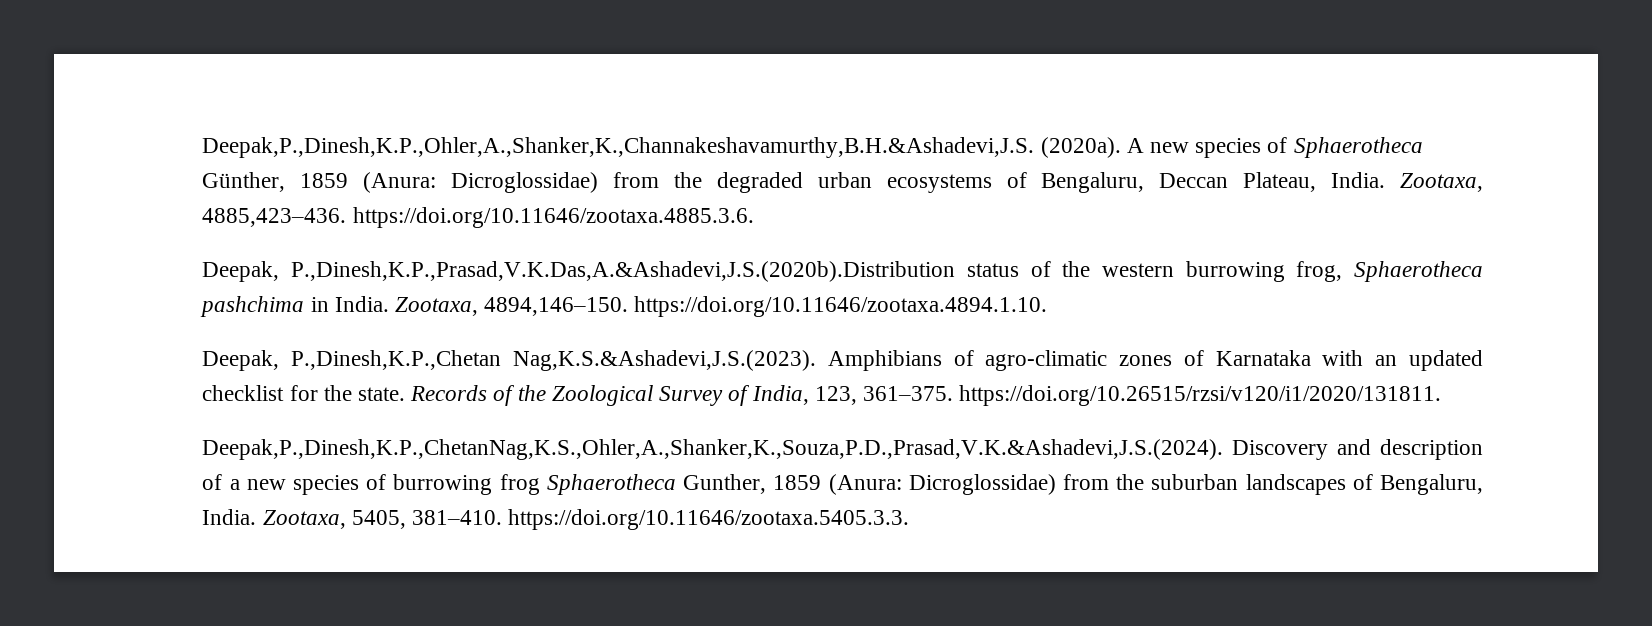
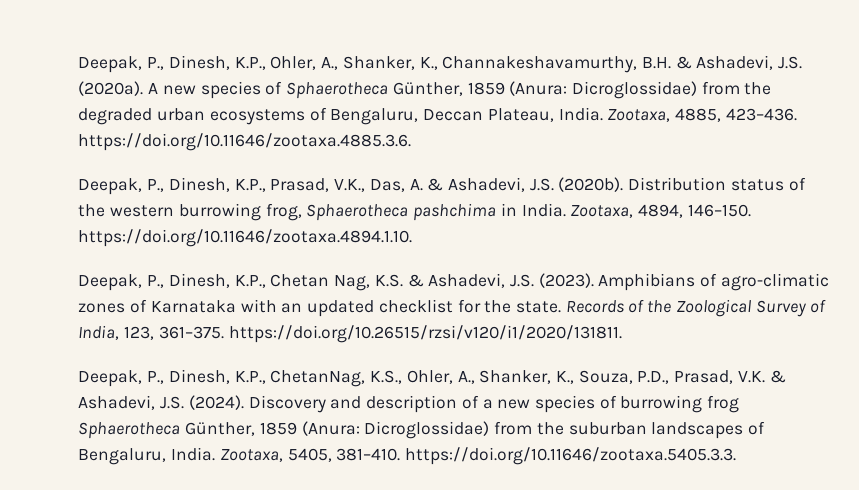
- Deepak,P.,Dinesh,K.P.,Ohler,A.,Shanker,K.,Channakeshavamurthy,B.H.&Ashadevi,J.S. (2020a).
+ Deepak, P., Dinesh, K.P., Ohler, A., Shanker, K., Channakeshavamurthy, B.H. & Ashadevi, J.S. (2020a).
- Zootaxa, 4885,423–436. https://doi.org/10.11646/zootaxa.4885.3.6.
+ Zootaxa, 4885, 423–436. https://doi.org/10.11646/zootaxa.4885.3.6.
- Deepak, P.,Dinesh,K.P.,Prasad,V.K.Das,A.&Ashadevi,J.S.(2020b).Distribution status of the western burrowing frog, Sphaerotheca pashchima in India.
+ Deepak, P., Dinesh, K.P., Prasad, V.K., Das, A. & Ashadevi, J.S. (2020b). Distribution status of the western burrowing frog, Sphaerotheca pashchima in India.
- Zootaxa, 4894,146–150. https://doi.org/10.11646/zootaxa.4894.1.10.
+ Zootaxa, 4894, 146–150. https://doi.org/10.11646/zootaxa.4894.1.10.
- Deepak, P.,Dinesh,K.P.,Chetan Nag,K.S.&Ashadevi,J.S.(2023). Amphibians of agro-climatic zones of Karnataka with an updated checklist for the state.
+ Deepak, P., Dinesh, K.P., Chetan Nag, K.S. & Ashadevi, J.S. (2023). Amphibians of agro-climatic zones of Karnataka with an updated checklist for the state.
- Deepak,P.,Dinesh,K.P.,ChetanNag,K.S.,Ohler,A.,Shanker,K.,Souza,P.D.,Prasad,V.K.&Ashadevi,J.S.(2024). Discovery and description of a new species of burrowing frog Sphaerotheca Gunther, 1859 (Anura: Dicroglossidae) from the suburban landscapes of Bengaluru, India.
+ Deepak, P., Dinesh, K.P., ChetanNag, K.S., Ohler, A., Shanker, K., Souza, P.D., Prasad, V.K. & Ashadevi, J.S. (2024). Discovery and description of a new species of burrowing frog Sphaerotheca Günther, 1859 (Anura: Dicroglossidae) from the suburban landscapes of Bengaluru, India.

